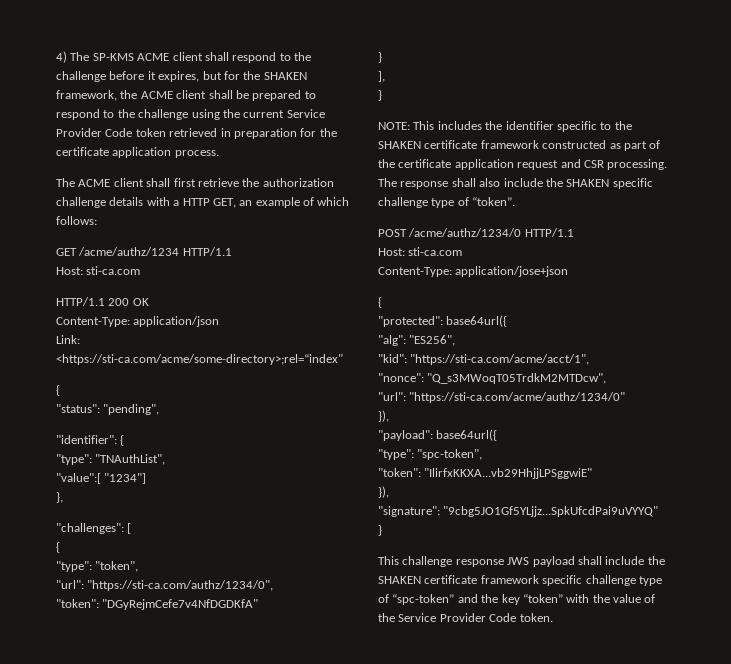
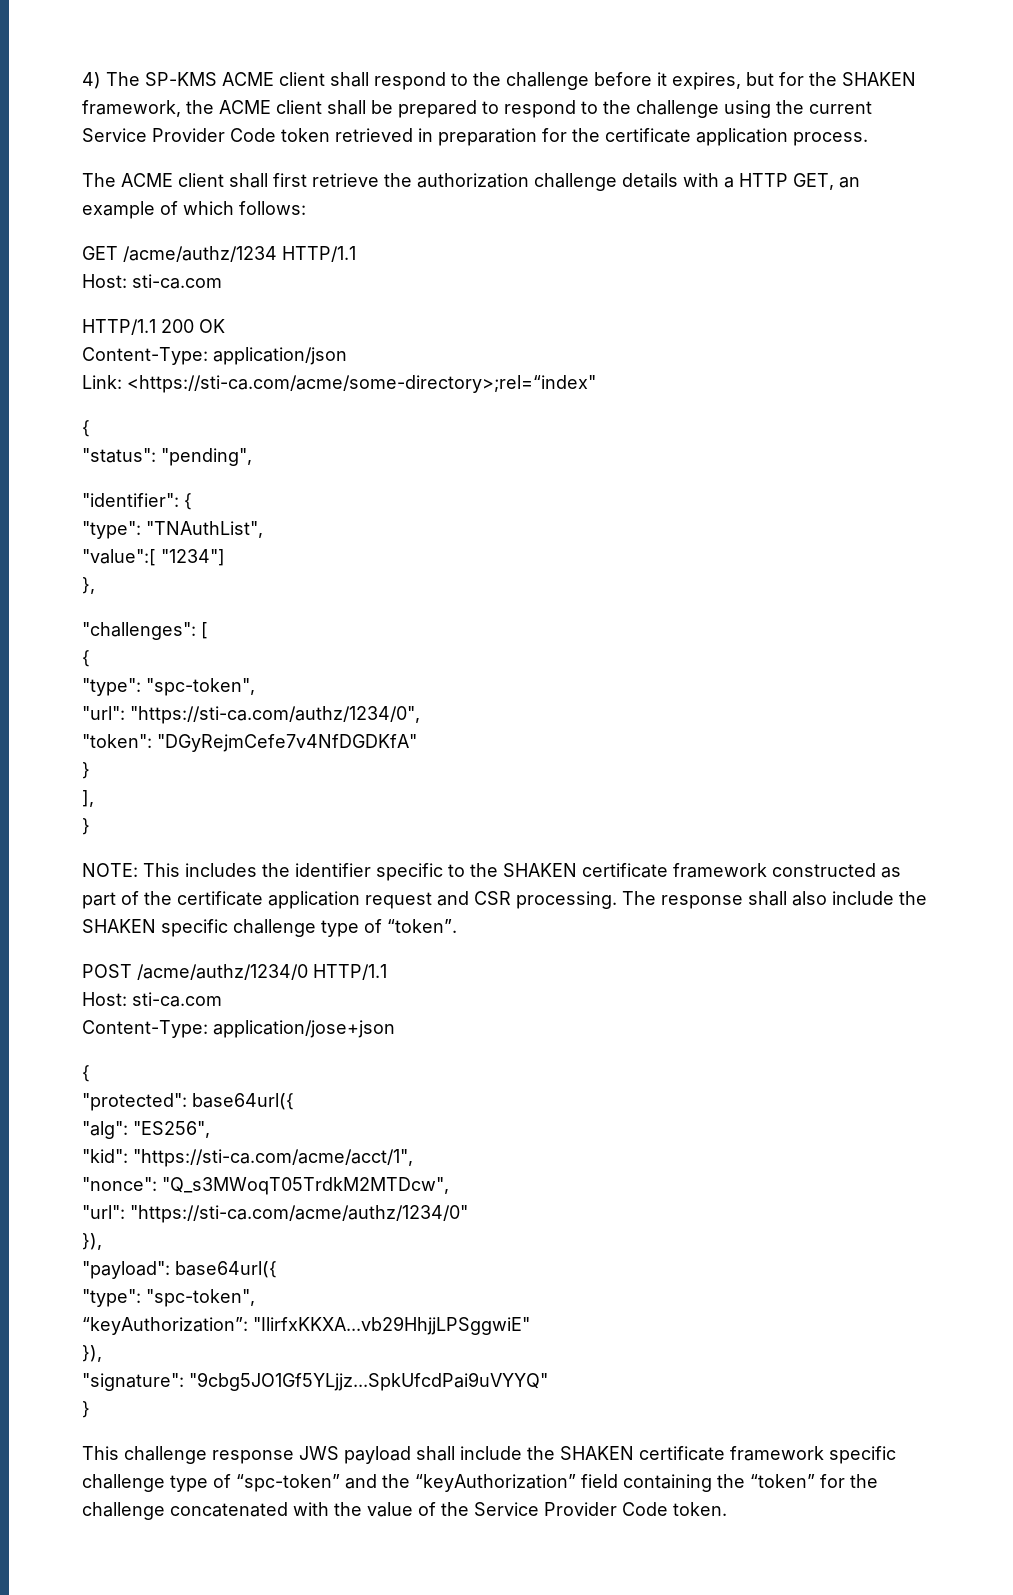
  "challenges": [
  {
- "type": "token",
+ "type": "spc-token",
- "token": "IlirfxKKXA...vb29HhjjLPSggwiE"
+ “keyAuthorization”: "IlirfxKKXA...vb29HhjjLPSggwiE"
- This challenge response JWS payload shall include the SHAKEN certificate framework specific challenge type of “spc-token” and the key “token” with the value of the Service Provider Code token.
+ This challenge response JWS payload shall include the SHAKEN certificate framework specific challenge type of “spc-token” and the “keyAuthorization” field containing the “token” for the challenge concatenated with the value of the Service Provider Code token.

